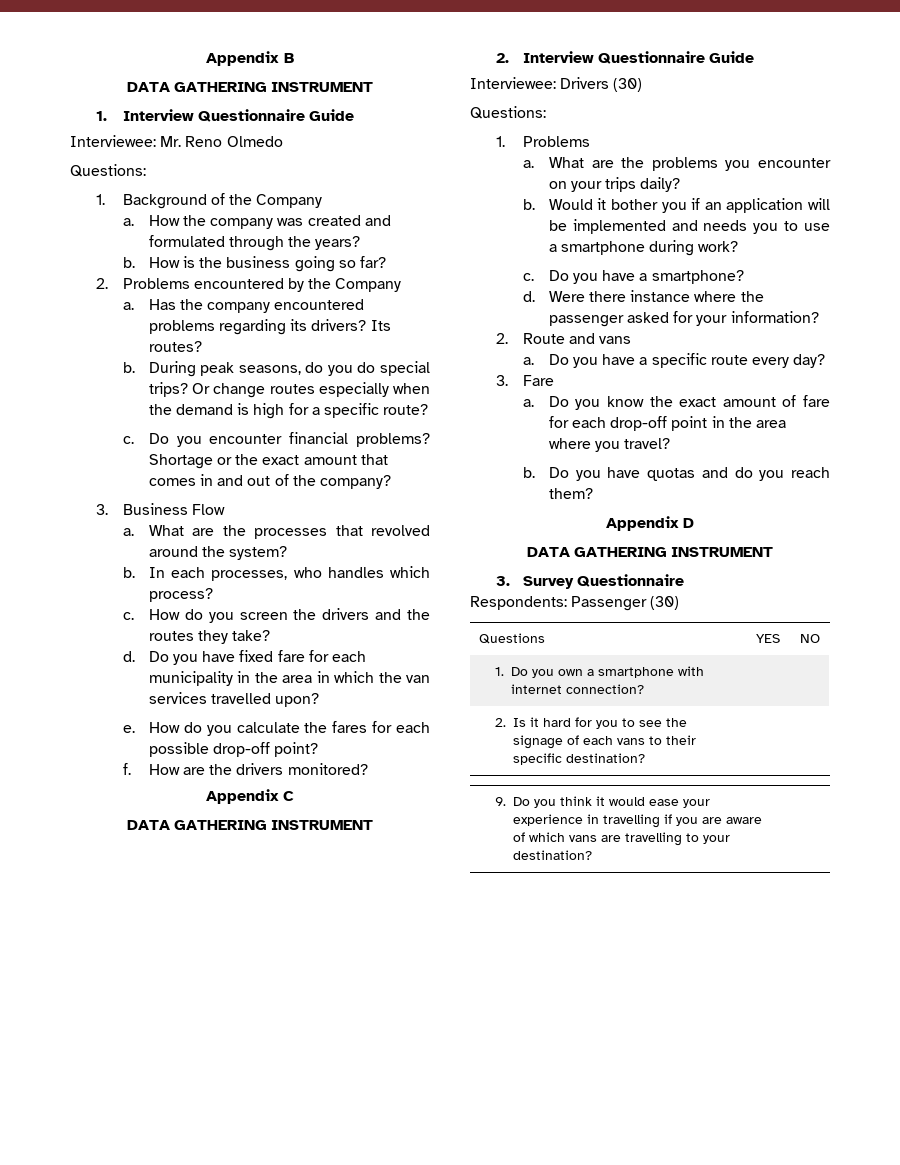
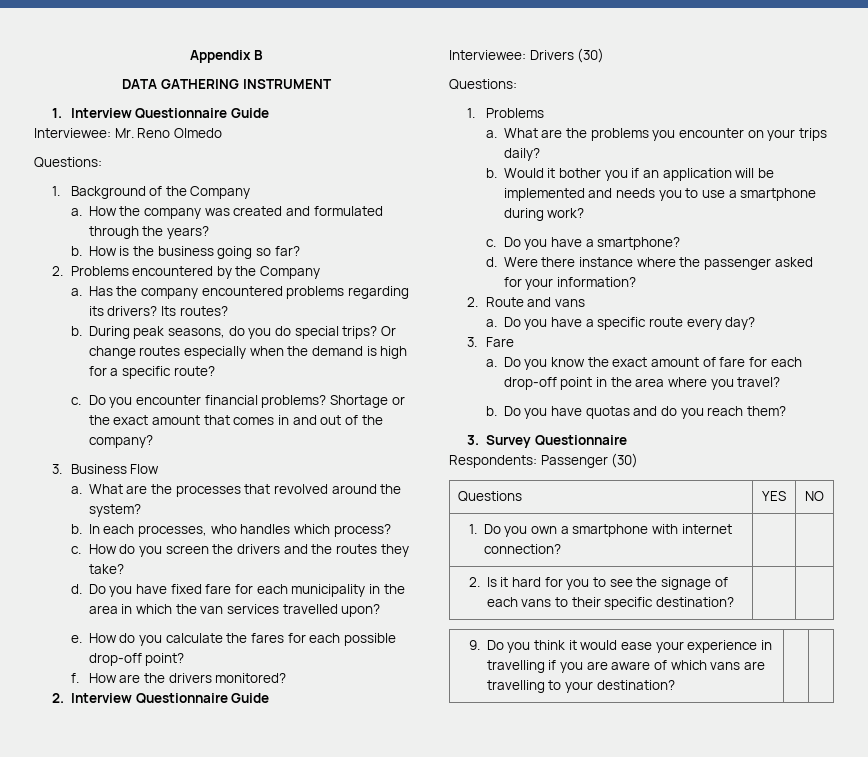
- Appendix C
- DATA GATHERING INSTRUMENT
- Appendix D
- DATA GATHERING INSTRUMENT

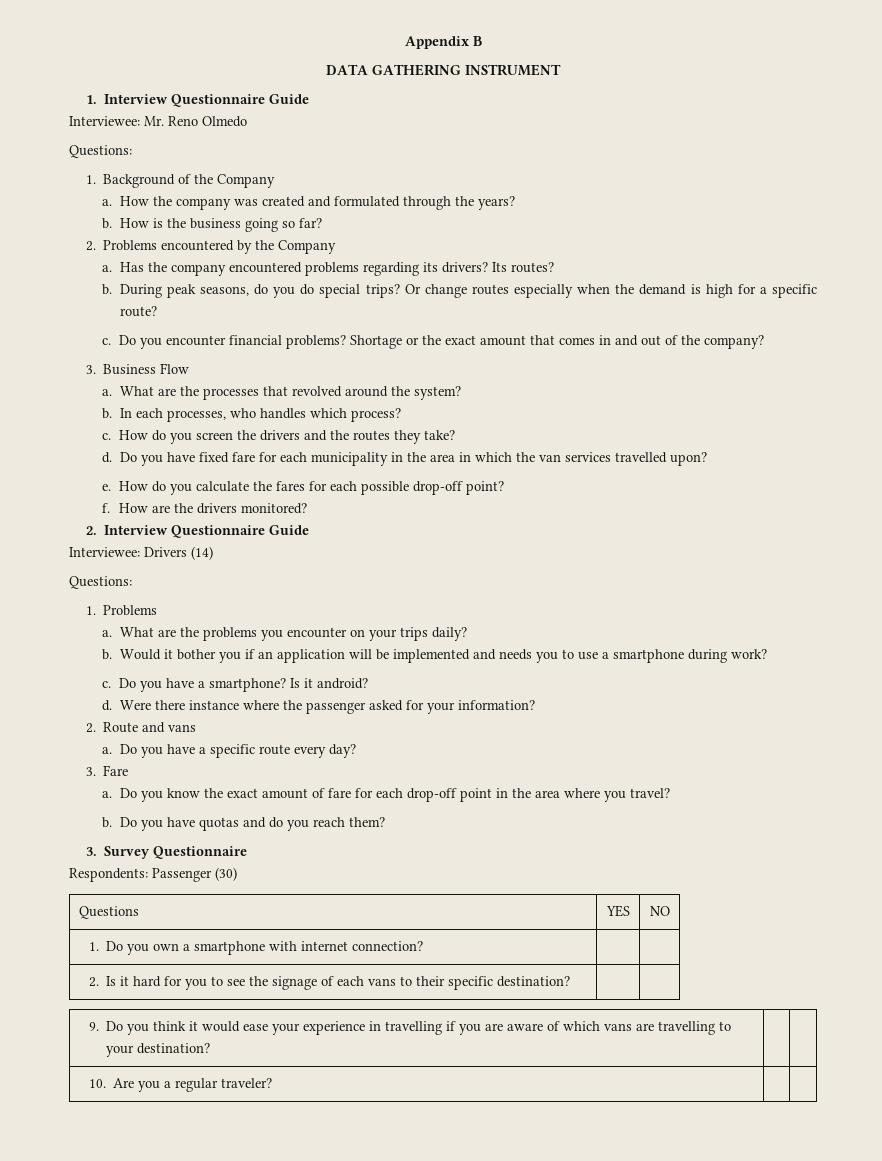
- Interviewee: Drivers (30)
+ Interviewee: Drivers (14)
+ Is it android?
+ 10. Are you a regular traveler? | |

